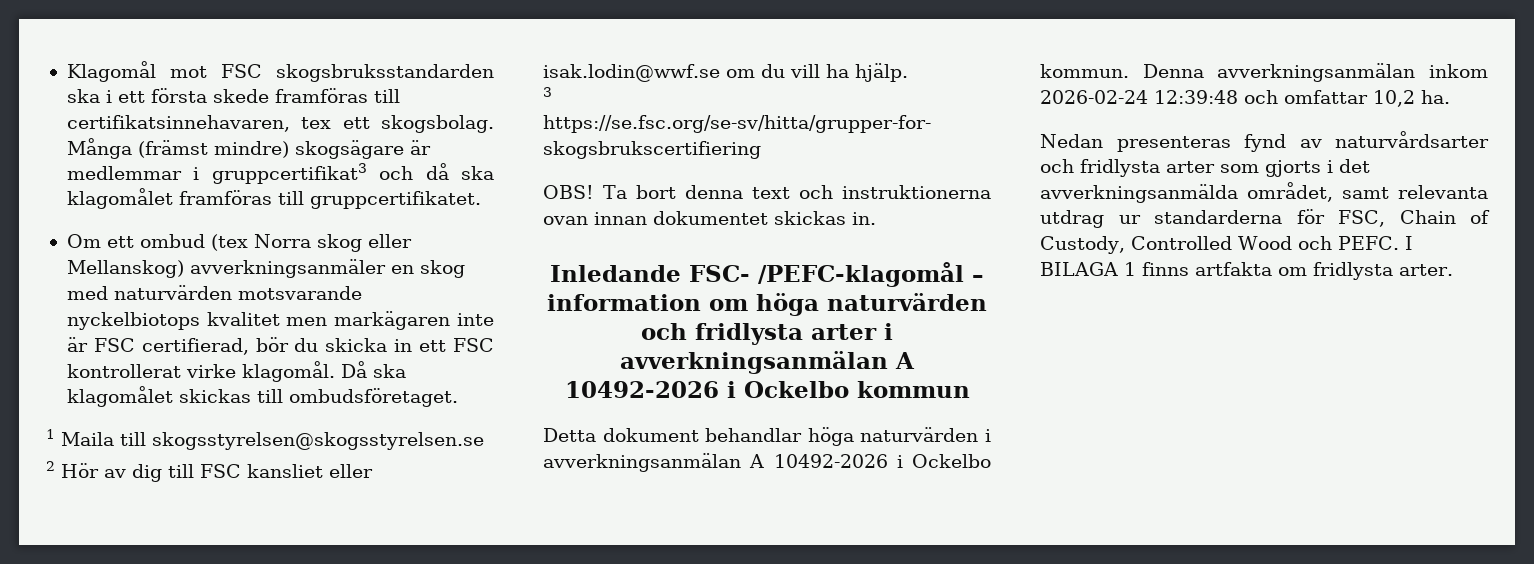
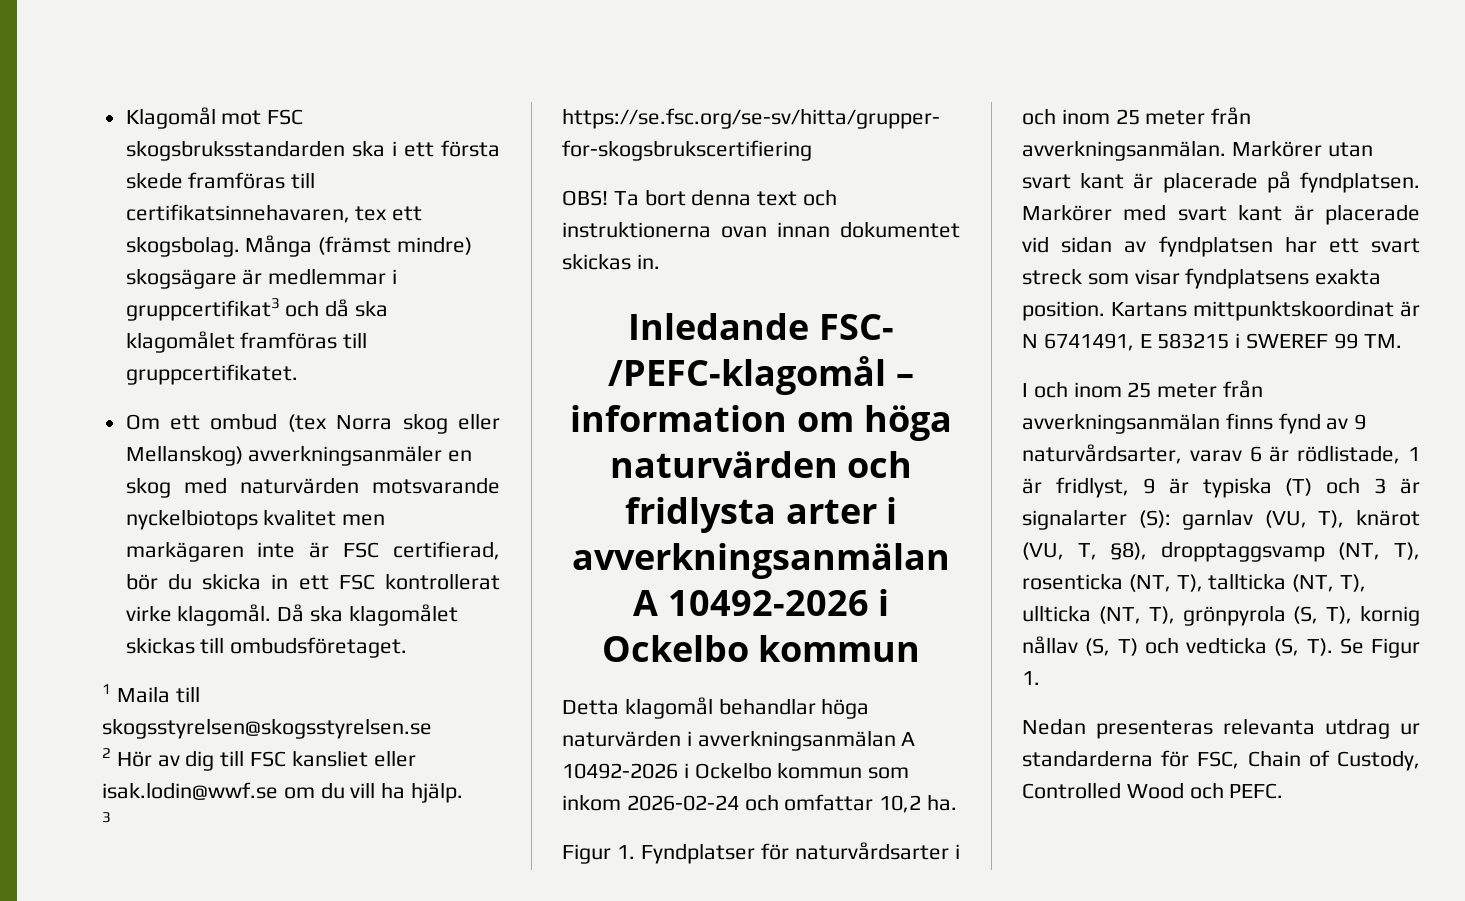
- Detta dokument behandlar höga naturvärden i avverkningsanmälan A 10492-2026 i Ockelbo kommun. Denna avverkningsanmälan inkom 2026-02-24 12:39:48 och omfattar 10,2 ha.
+ Detta klagomål behandlar höga naturvärden i avverkningsanmälan A 10492-2026 i Ockelbo kommun som inkom 2026-02-24 och omfattar 10,2 ha.
- Nedan presenteras fynd av naturvårdsarter och fridlysta arter som gjorts i det avverkningsanmälda området, samt relevanta utdrag ur standarderna för FSC, Chain of Custody, Controlled Wood och PEFC. I BILAGA 1 finns artfakta om fridlysta arter.
+ Figur 1. Fyndplatser för naturvårdsarter i och inom 25 meter från avverkningsanmälan. Markörer utan svart kant är placerade på fyndplatsen. Markörer med svart kant är placerade vid sidan av fyndplatsen har ett svart streck som visar fyndplatsens exakta position. Kartans mittpunktskoordinat är N 6741491, E 583215 i SWEREF 99 TM.
+ I och inom 25 meter från avverkningsanmälan finns fynd av 9 naturvårdsarter, varav 6 är rödlistade, 1 är fridlyst, 9 är typiska (T) och 3 är signalarter (S): garnlav (VU, T), knärot (VU, T, §8), dropptaggsvamp (NT, T), rosenticka (NT, T), tallticka (NT, T), ullticka (NT, T), grönpyrola (S, T), kornig nållav (S, T) och vedticka (S, T). Se Figur 1.
+ Nedan presenteras relevanta utdrag ur standarderna för FSC, Chain of Custody, Controlled Wood och PEFC.

